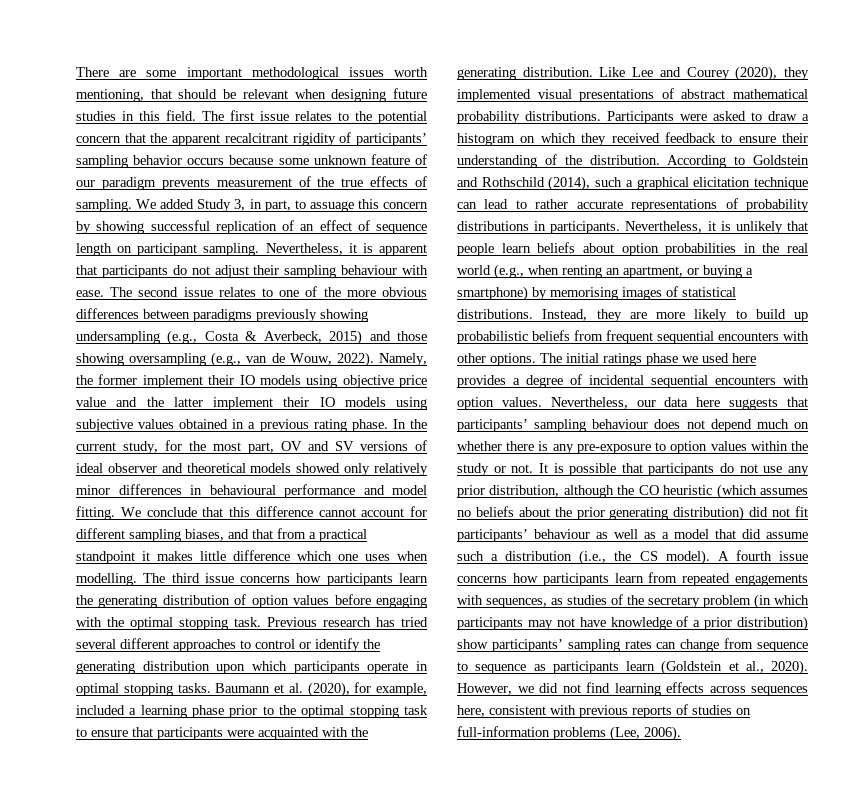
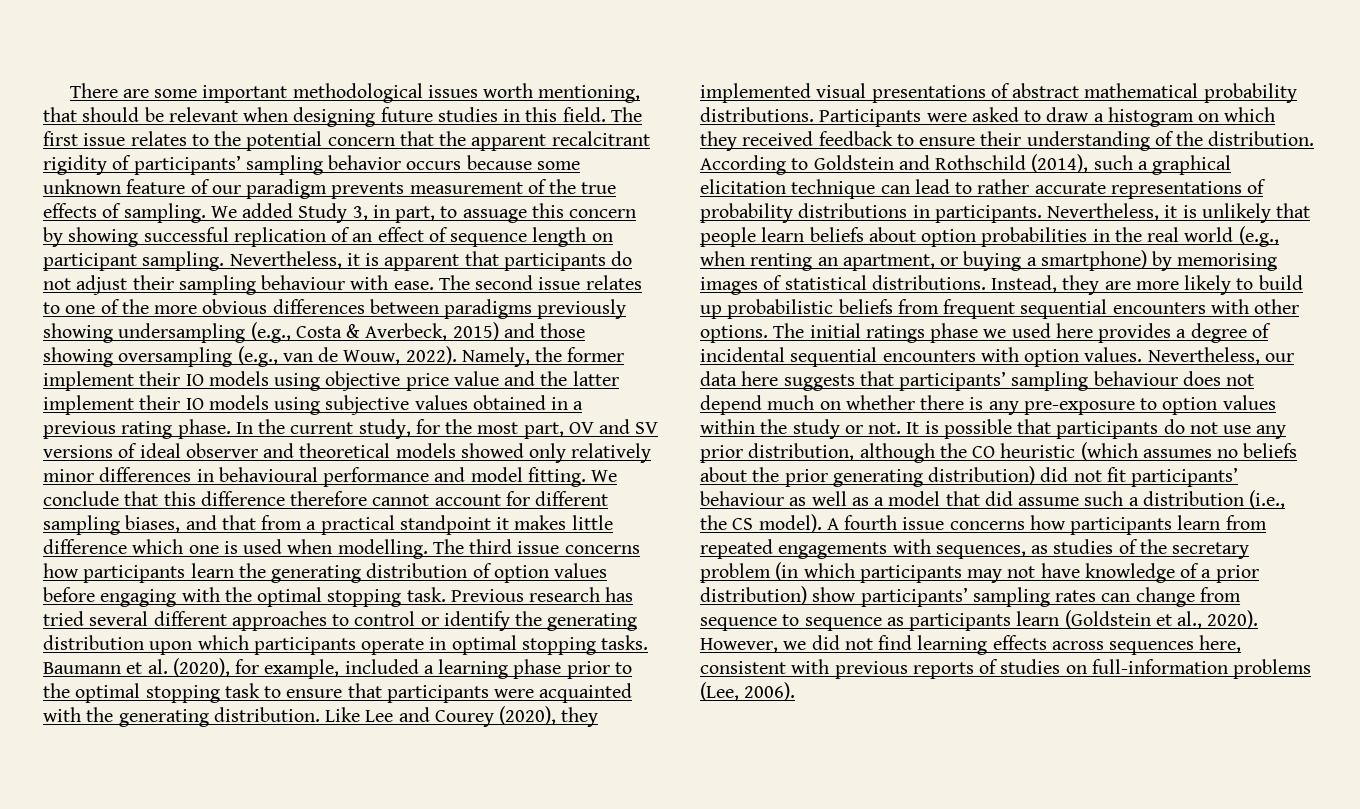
- We conclude that this difference cannot account for different sampling biases, and that from a practical standpoint it makes little difference which one uses when modelling.
+ We conclude that this difference therefore cannot account for different sampling biases, and that from a practical standpoint it makes little difference which one is used when modelling.

